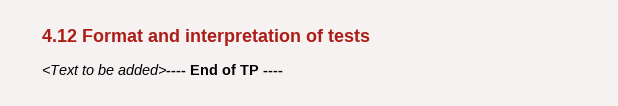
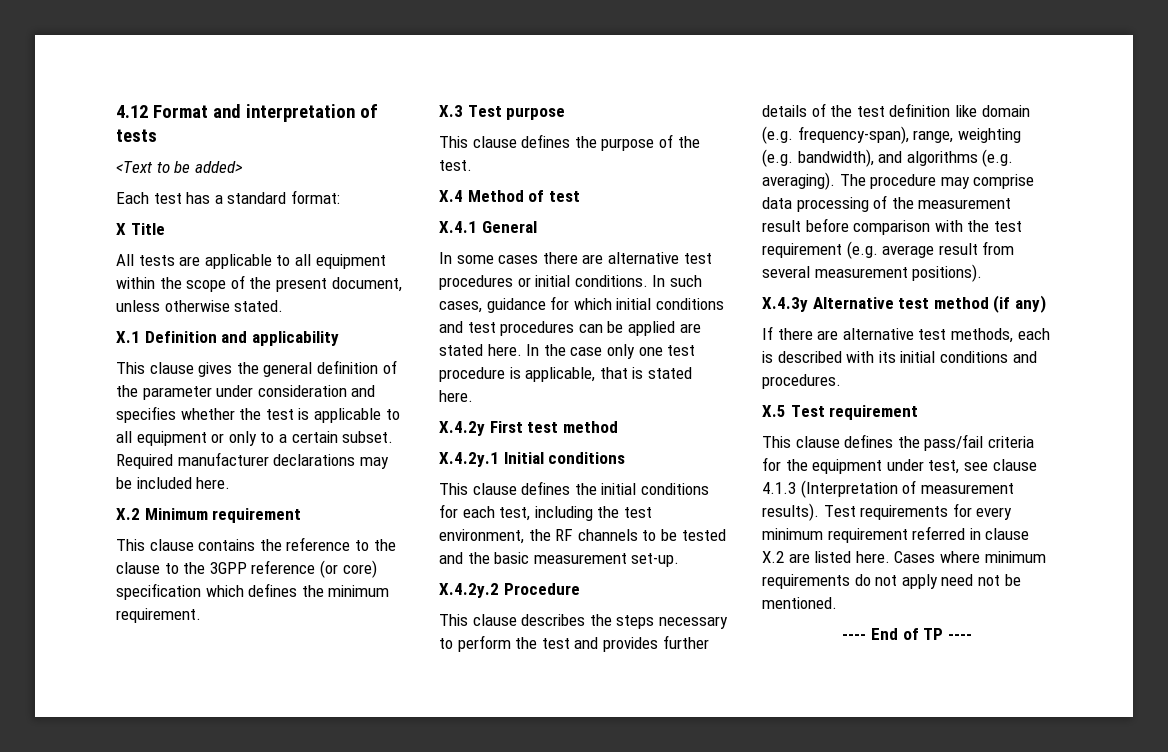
- <Text to be added>---- End of TP ----
+ <Text to be added>
+ Each test has a standard format:
+ X Title
+ All tests are applicable to all equipment within the scope of the present document, unless otherwise stated.
+ X.1 Definition and applicability
+ This clause gives the general definition of the parameter under consideration and specifies whether the test is applicable to all equipment or only to a certain subset. Required manufacturer declarations may be included here.
+ X.2 Minimum requirement
+ This clause contains the reference to the clause to the 3GPP reference (or core) specification which defines the minimum requirement.
+ X.3 Test purpose
+ This clause defines the purpose of the test.
+ X.4 Method of test
+ X.4.1 General
+ In some cases there are alternative test procedures or initial conditions. In such cases, guidance for which initial conditions and test procedures can be applied are stated here. In the case only one test procedure is applicable, that is stated here.
+ X.4.2y First test method
+ X.4.2y.1 Initial conditions
+ This clause defines the initial conditions for each test, including the test environment, the RF channels to be tested and the basic measurement set-up.
+ X.4.2y.2 Procedure
+ This clause describes the steps necessary to perform the test and provides further details of the test definition like domain (e.g. frequency-span), range, weighting (e.g. bandwidth), and algorithms (e.g. averaging). The procedure may comprise data processing of the measurement result before comparison with the test requirement (e.g. average result from several measurement positions).
+ X.4.3y Alternative test method (if any)
+ If there are alternative test methods, each is described with its initial conditions and procedures.
+ X.5 Test requirement
+ This clause defines the pass/fail criteria for the equipment under test, see clause 4.1.3 (Interpretation of measurement results). Test requirements for every minimum requirement referred in clause X.2 are listed here. Cases where minimum requirements do not apply need not be mentioned.
+ ---- End of TP ----

